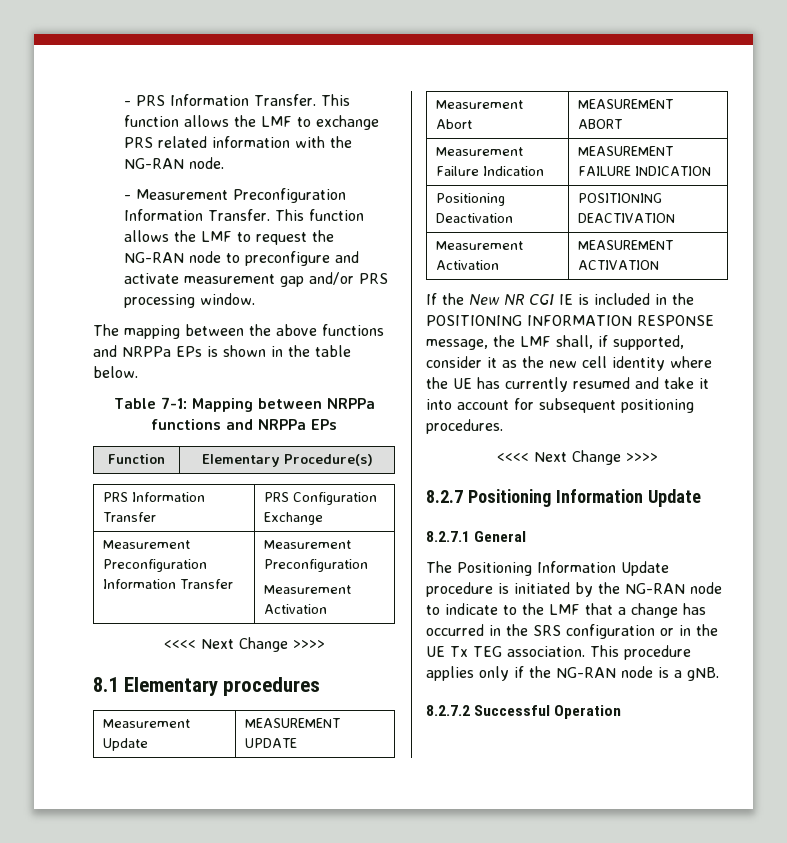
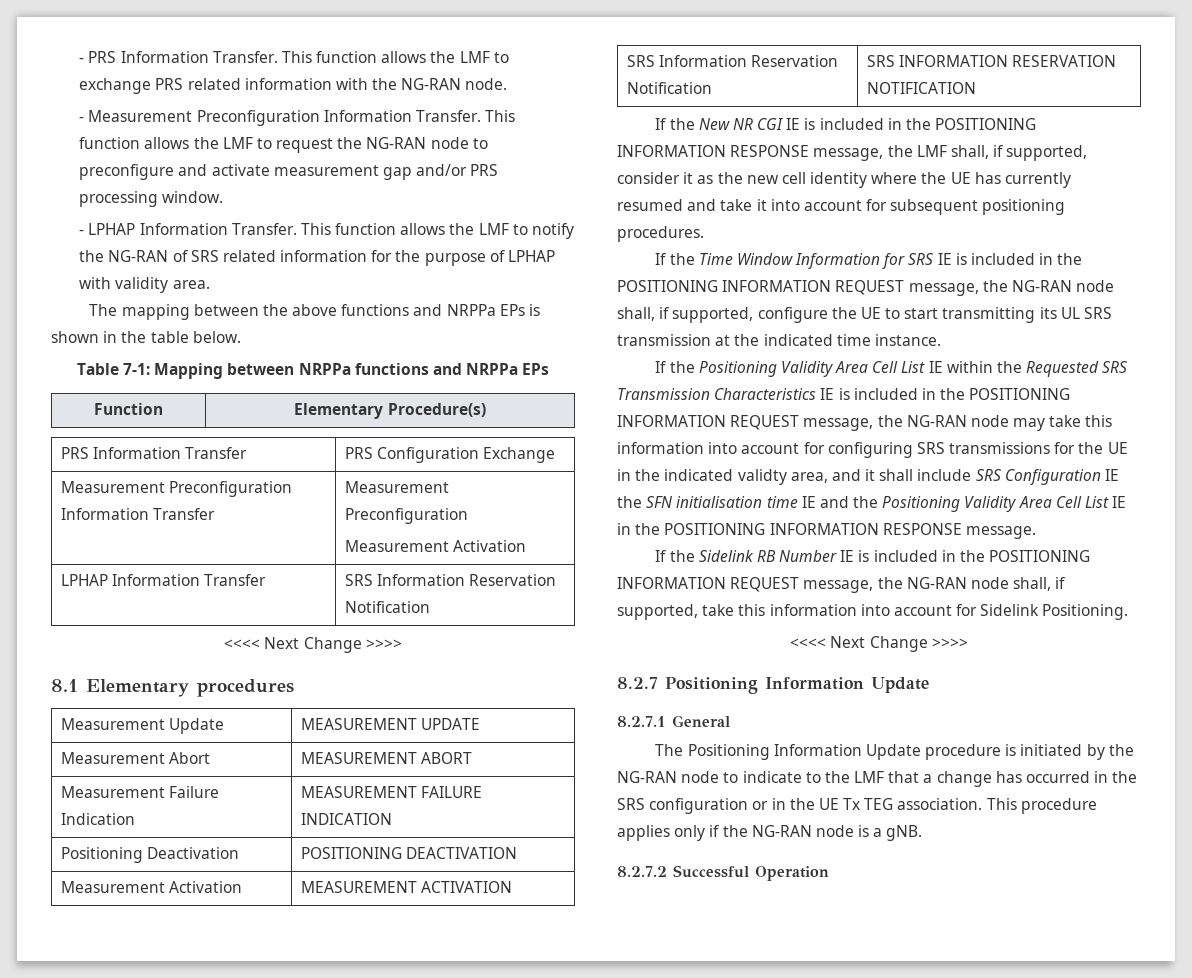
+ - LPHAP Information Transfer. This function allows the LMF to notify the NG-RAN of SRS related information for the purpose of LPHAP with validity area.
+ LPHAP Information Transfer | SRS Information Reservation Notification
+ SRS Information Reservation Notification | SRS INFORMATION RESERVATION NOTIFICATION
+ If the Time Window Information for SRS IE is included in the POSITIONING INFORMATION REQUEST message, the NG-RAN node shall, if supported, configure the UE to start transmitting its UL SRS transmission at the indicated time instance.
+ If the Positioning Validity Area Cell List IE within the Requested SRS Transmission Characteristics IE is included in the POSITIONING INFORMATION REQUEST message, the NG-RAN node may take this information into account for configuring SRS transmissions for the UE in the indicated validty area, and it shall include SRS Configuration IE the SFN initialisation time IE and the Positioning Validity Area Cell List IE in the POSITIONING INFORMATION RESPONSE message.
+ If the Sidelink RB Number IE is included in the POSITIONING INFORMATION REQUEST message, the NG-RAN node shall, if supported, take this information into account for Sidelink Positioning.

